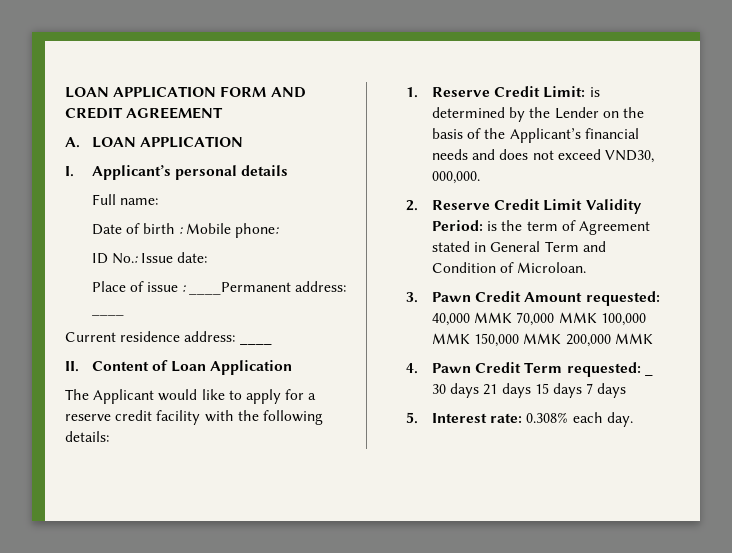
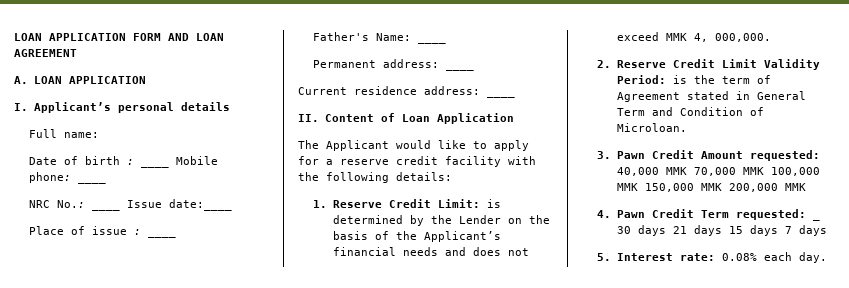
- LOAN APPLICATION FORM AND CREDIT AGREEMENT
+ LOAN APPLICATION FORM AND LOAN AGREEMENT
- Date of birth : Mobile phone:
- ID No.: Issue date:
+ Date of birth : ____ Mobile phone: ____
+ NRC No.: ____ Issue date:____
- Place of issue : ____Permanent address: ____
+ Place of issue : ____
+ Father's Name: ____
+ Permanent address: ____
- 1. Reserve Credit Limit: is determined by the Lender on the basis of the Applicant’s financial needs and does not exceed VND30, 000,000.
+ 1. Reserve Credit Limit: is determined by the Lender on the basis of the Applicant’s financial needs and does not exceed MMK 4, 000,000.
- 5. Interest rate: 0.308% each day.
+ 5. Interest rate: 0.08% each day.

